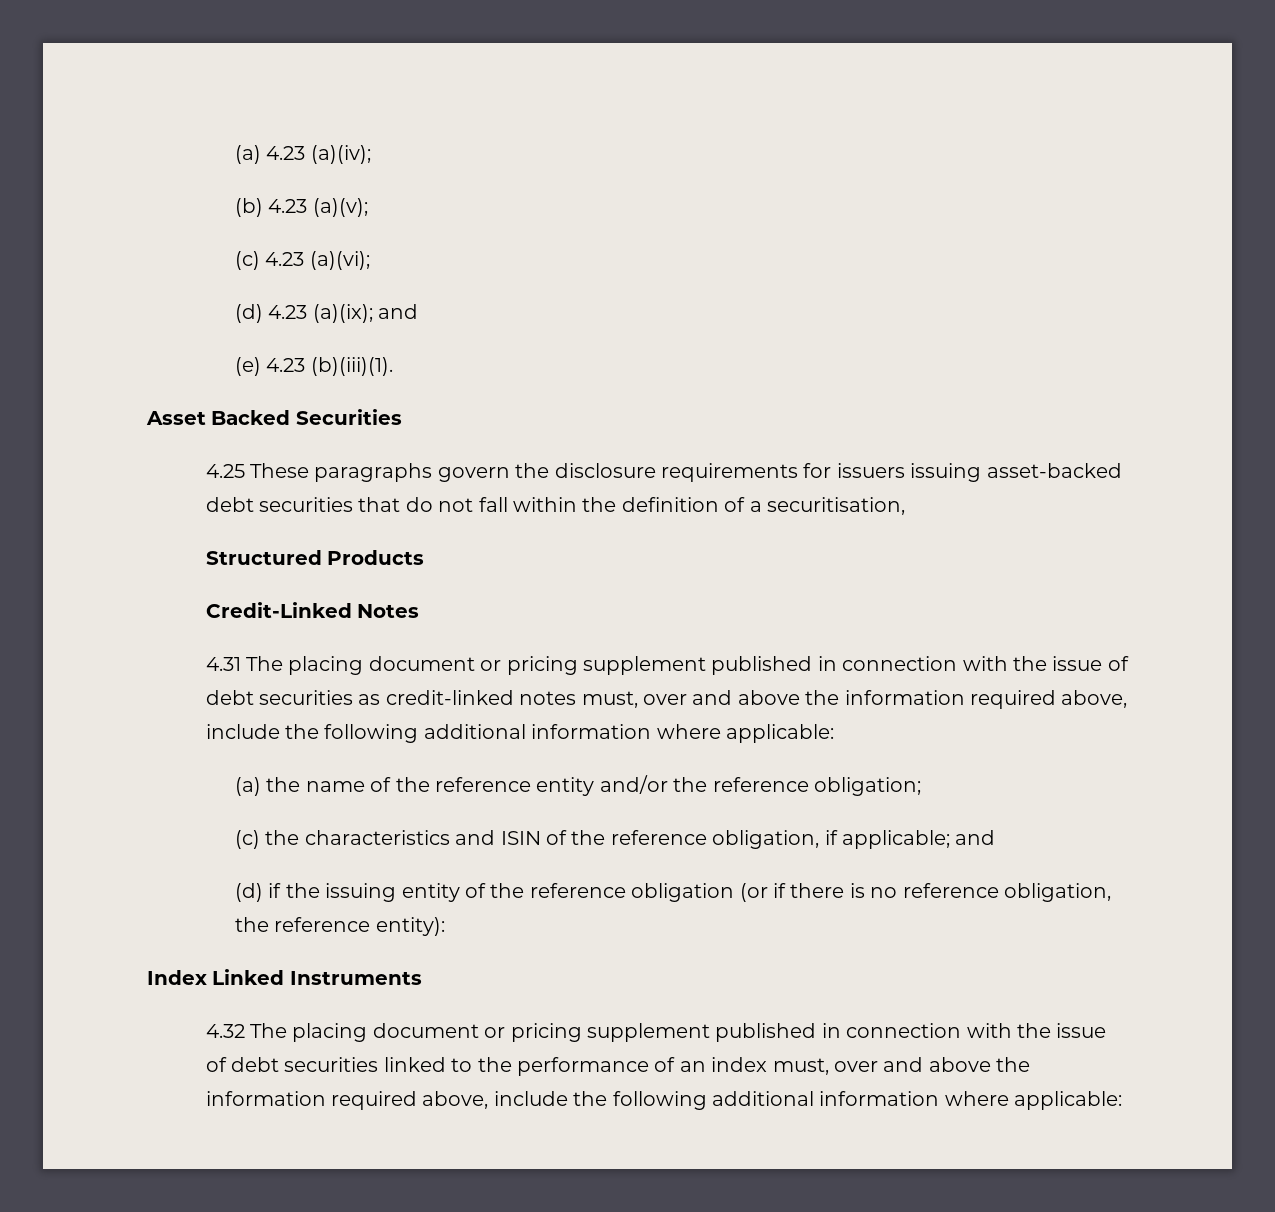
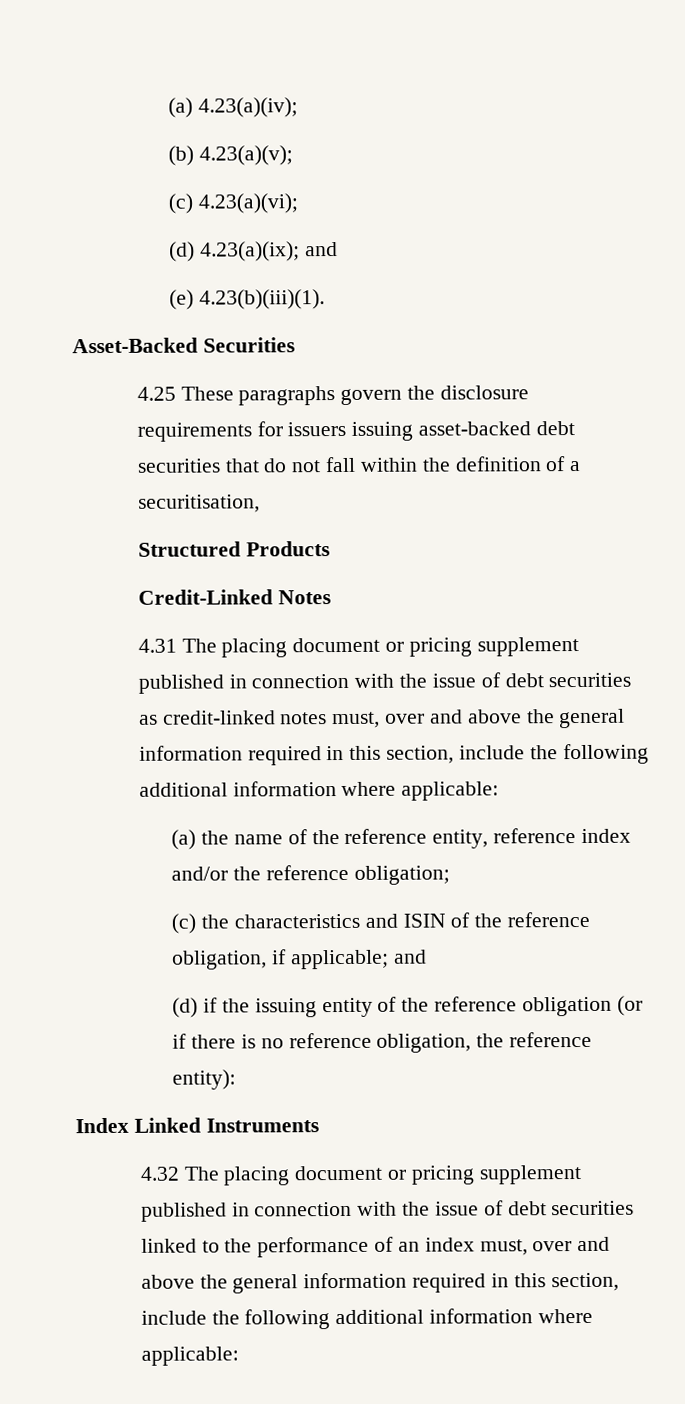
- (a) 4.23 (a)(iv);
+ (a) 4.23(a)(iv);
- (b) 4.23 (a)(v);
- (c) 4.23 (a)(vi);
- (d) 4.23 (a)(ix); and
+ (b) 4.23(a)(v);
+ (c) 4.23(a)(vi);
+ (d) 4.23(a)(ix); and
- (e) 4.23 (b)(iii)(1).
- Asset Backed Securities
+ (e) 4.23(b)(iii)(1).
+ Asset-Backed Securities
- 4.31 The placing document or pricing supplement published in connection with the issue of debt securities as credit-linked notes must, over and above the information required above, include the following additional information where applicable:
+ 4.31 The placing document or pricing supplement published in connection with the issue of debt securities as credit-linked notes must, over and above the general information required in this section, include the following additional information where applicable:
- (a) the name of the reference entity and/or the reference obligation;
+ (a) the name of the reference entity, reference index and/or the reference obligation;
- 4.32 The placing document or pricing supplement published in connection with the issue of debt securities linked to the performance of an index must, over and above the information required above, include the following additional information where applicable:
+ 4.32 The placing document or pricing supplement published in connection with the issue of debt securities linked to the performance of an index must, over and above the general information required in this section, include the following additional information where applicable:

